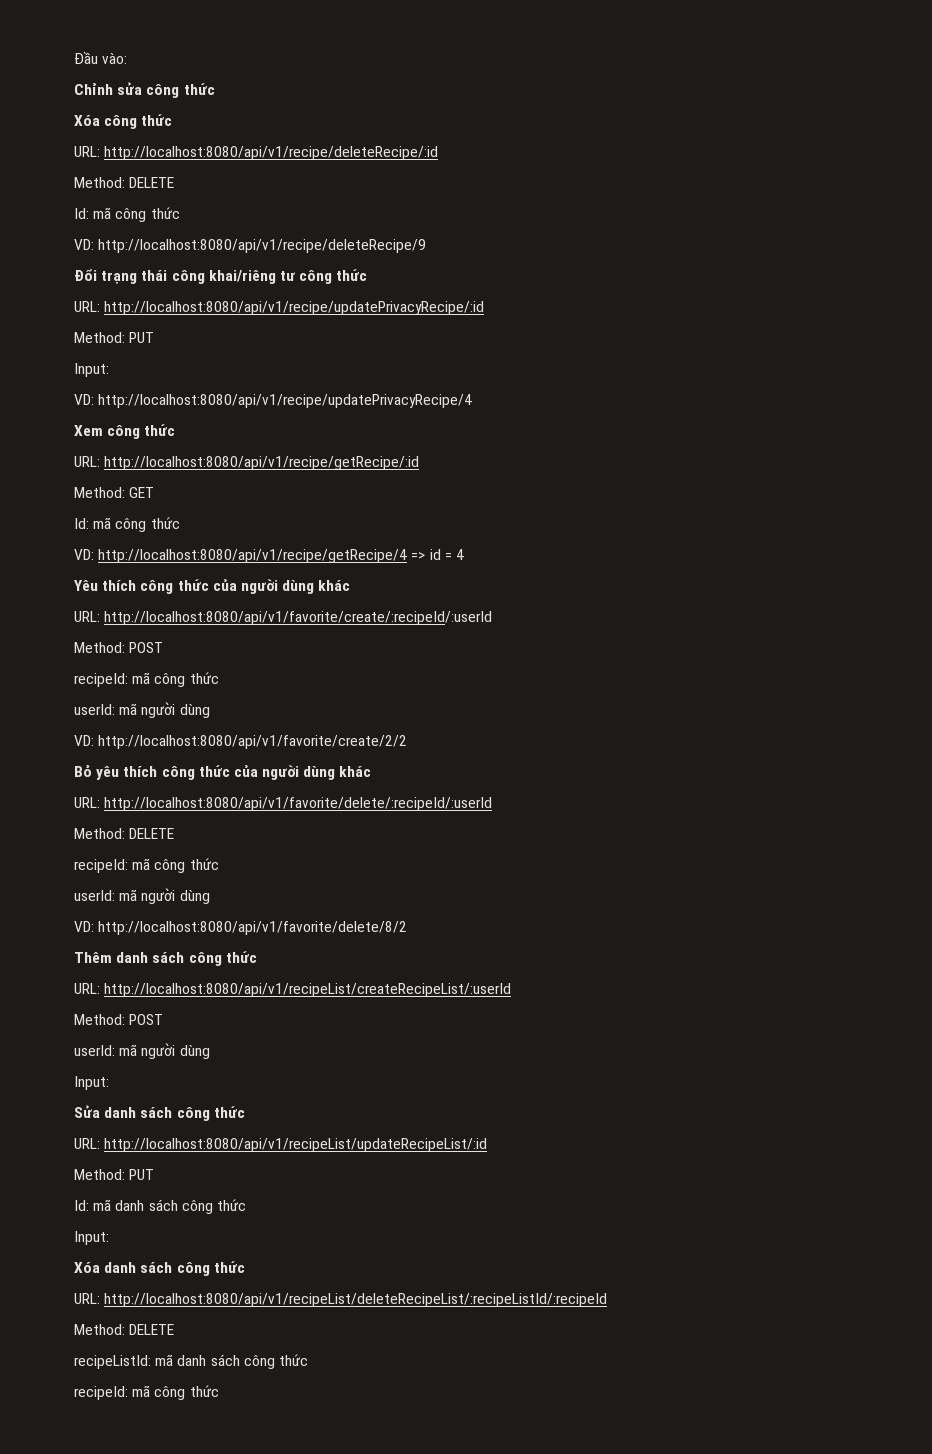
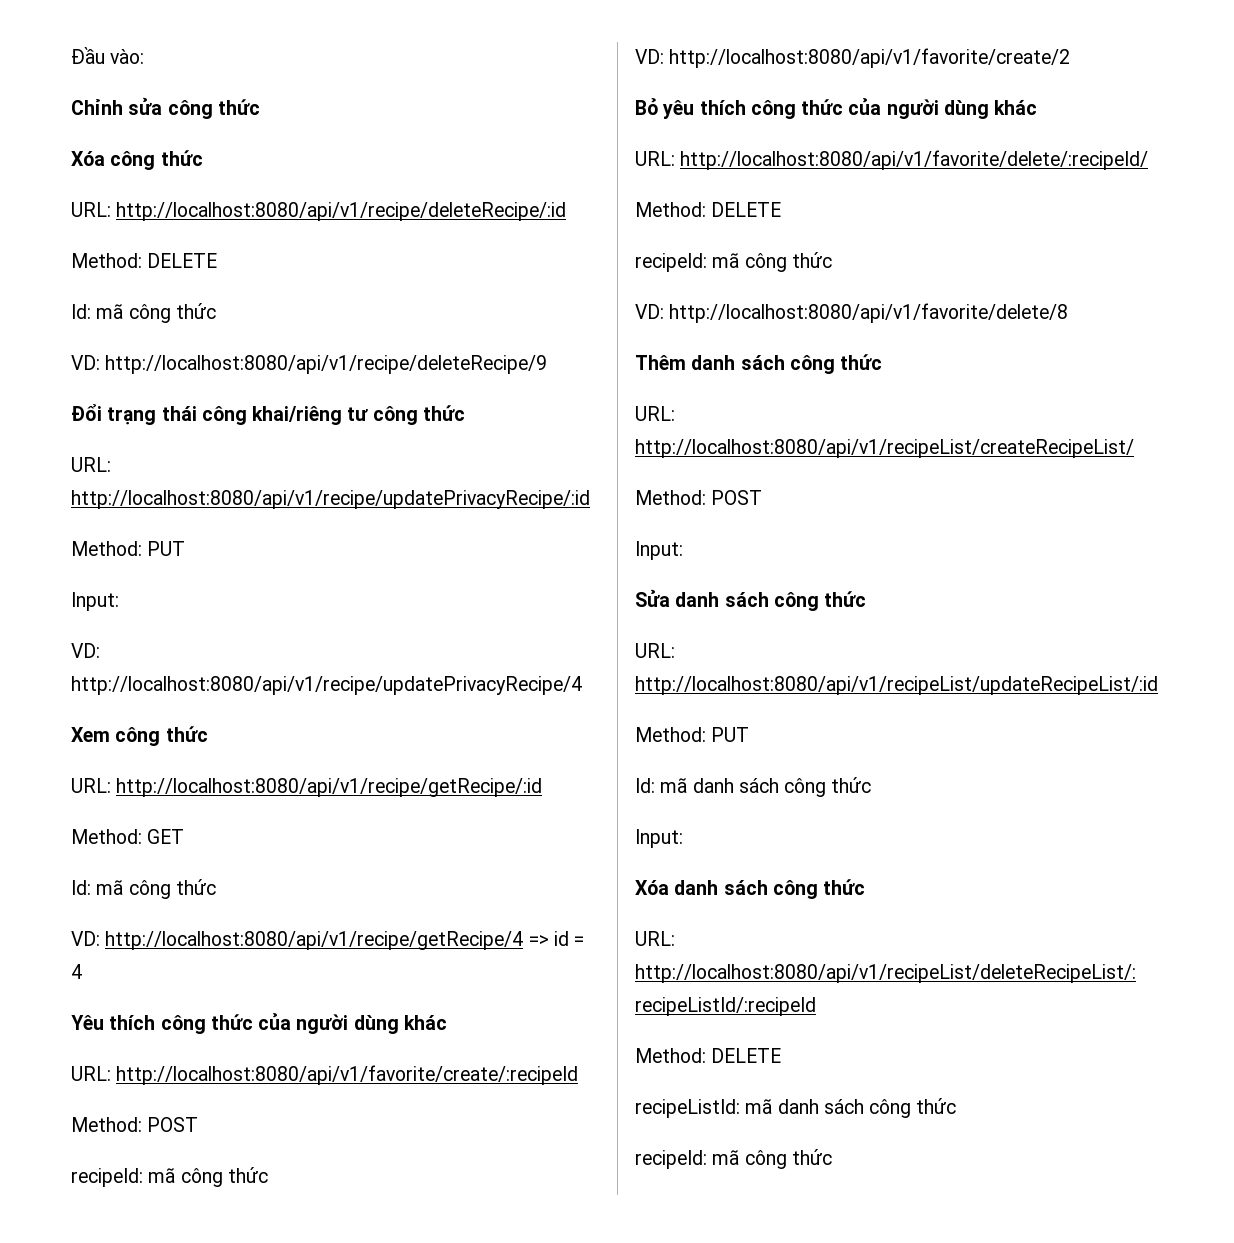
- URL: http://localhost:8080/api/v1/favorite/create/:recipeId/:userId
+ URL: http://localhost:8080/api/v1/favorite/create/:recipeId
  Method: POST
  recipeId: mã công thức
- userId: mã người dùng
- VD: http://localhost:8080/api/v1/favorite/create/2/2
+ VD: http://localhost:8080/api/v1/favorite/create/2
- URL: http://localhost:8080/api/v1/favorite/delete/:recipeId/:userId
+ URL: http://localhost:8080/api/v1/favorite/delete/:recipeId/
  Method: DELETE
  recipeId: mã công thức
- userId: mã người dùng
- VD: http://localhost:8080/api/v1/favorite/delete/8/2
+ VD: http://localhost:8080/api/v1/favorite/delete/8
- URL: http://localhost:8080/api/v1/recipeList/createRecipeList/:userId
+ URL: http://localhost:8080/api/v1/recipeList/createRecipeList/
  Method: POST
- userId: mã người dùng

